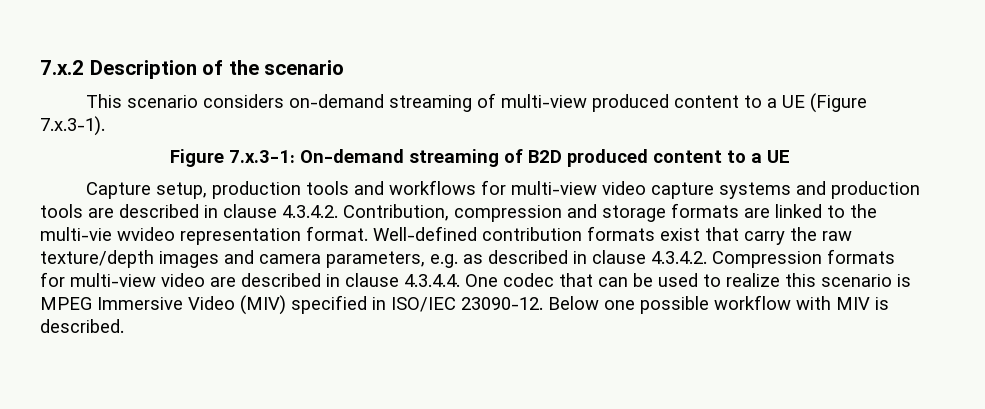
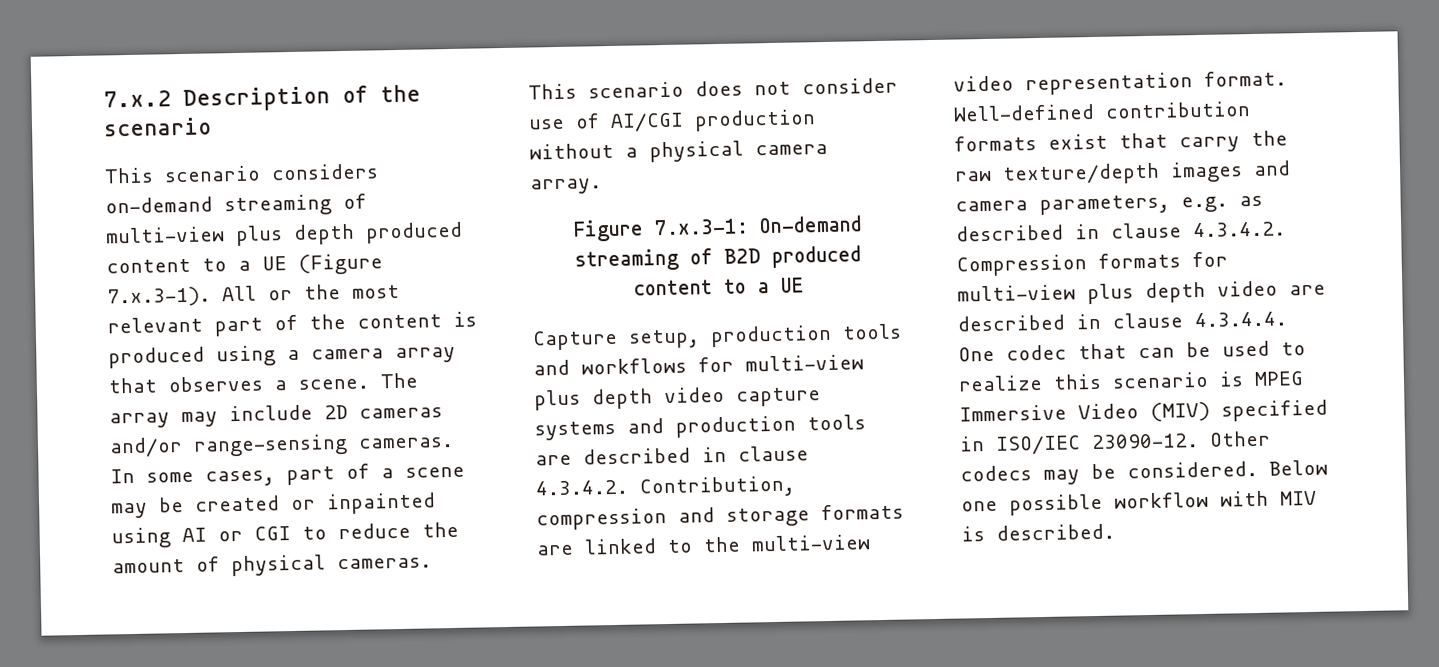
- This scenario considers on-demand streaming of multi-view produced content to a UE (Figure 7.x.3-1).
+ This scenario considers on-demand streaming of multi-view plus depth produced content to a UE (Figure 7.x.3-1). All or the most relevant part of the content is produced using a camera array that observes a scene. The array may include 2D cameras and/or range-sensing cameras. In some cases, part of a scene may be created or inpainted using AI or CGI to reduce the amount of physical cameras. This scenario does not consider use of AI/CGI production without a physical camera array.
- Capture setup, production tools and workflows for multi-view video capture systems and production tools are described in clause 4.3.4.2. Contribution, compression and storage formats are linked to the multi-vie wvideo representation format.
+ Capture setup, production tools and workflows for multi-view plus depth video capture systems and production tools are described in clause 4.3.4.2. Contribution, compression and storage formats are linked to the multi-view video representation format.
- Well-defined contribution formats exist that carry the raw texture/depth images and camera parameters, e.g. as described in clause 4.3.4.2. Compression formats for multi-view video are described in clause 4.3.4.4. One codec that can be used to realize this scenario is MPEG Immersive Video (MIV) specified in ISO/IEC 23090-12.
+ Well-defined contribution formats exist that carry the raw texture/depth images and camera parameters, e.g. as described in clause 4.3.4.2. Compression formats for multi-view plus depth video are described in clause 4.3.4.4. One codec that can be used to realize this scenario is MPEG Immersive Video (MIV) specified in ISO/IEC 23090-12.
+ Other codecs may be considered.

